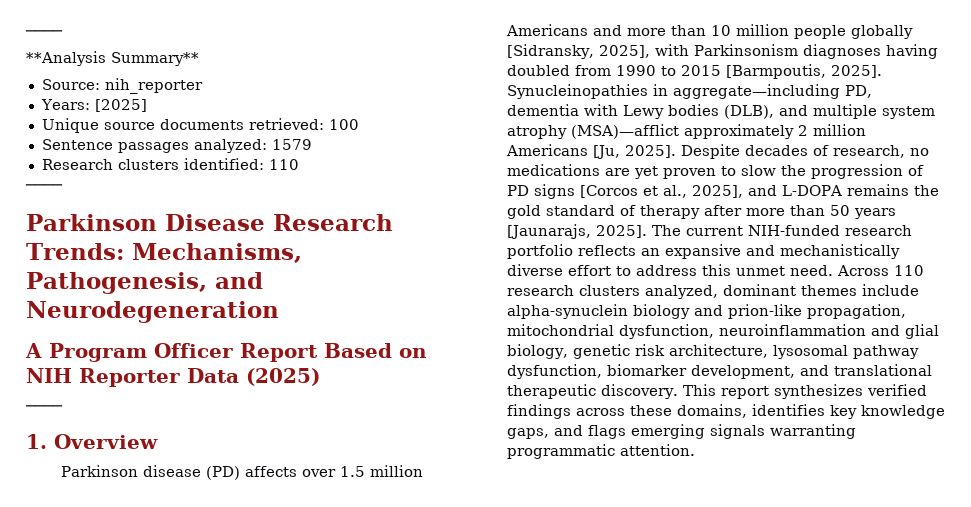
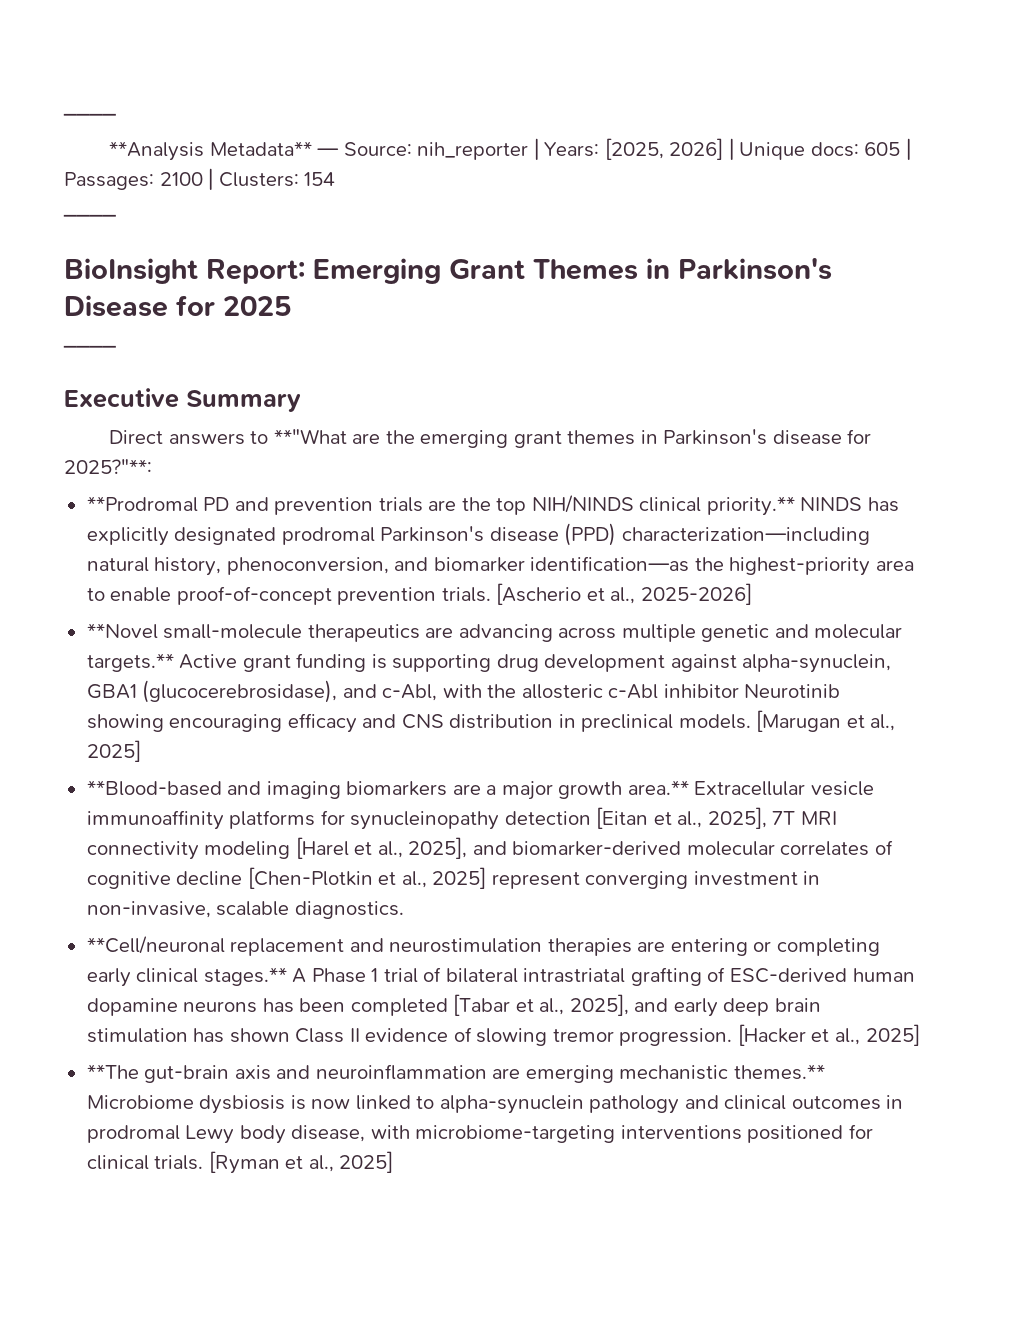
- **Analysis Summary**
- Source: nih_reporter
- Years: [2025]
- Unique source documents retrieved: 100
- Sentence passages analyzed: 1579
- Research clusters identified: 110
+ **Analysis Metadata** — Source: nih_reporter | Years: [2025, 2026] | Unique docs: 605 | Passages: 2100 | Clusters: 154
  ────
- Parkinson Disease Research Trends: Mechanisms, Pathogenesis, and Neurodegeneration
- A Program Officer Report Based on NIH Reporter Data (2025)
+ BioInsight Report: Emerging Grant Themes in Parkinson's Disease for 2025
  ────
- 1. Overview
- Parkinson disease (PD) affects over 1.5 million Americans and more than 10 million people globally [Sidransky, 2025], with Parkinsonism diagnoses having doubled from 1990 to 2015 [Barmpoutis, 2025]. Synucleinopathies in aggregate—including PD, dementia with Lewy bodies (DLB), and multiple system atrophy (MSA)—afflict approximately 2 million Americans [Ju, 2025]. Despite decades of research, no medications are yet proven to slow the progression of PD signs [Corcos et al., 2025], and L-DOPA remains the gold standard of therapy after more than 50 years [Jaunarajs, 2025]. The current NIH-funded research portfolio reflects an expansive and mechanistically diverse effort to address this unmet need. Across 110 research clusters analyzed, dominant themes include alpha-synuclein biology and prion-like propagation, mitochondrial dysfunction, neuroinflammation and glial biology, genetic risk architecture, lysosomal pathway dysfunction, biomarker development, and translational therapeutic discovery. This report synthesizes verified findings across these domains, identifies key knowledge gaps, and flags emerging signals warranting programmatic attention.
+ Executive Summary
+ Direct answers to **"What are the emerging grant themes in Parkinson's disease for 2025?"**:
+ **Prodromal PD and prevention trials are the top NIH/NINDS clinical priority.** NINDS has explicitly designated prodromal Parkinson's disease (PPD) characterization—including natural history, phenoconversion, and biomarker identification—as the highest-priority area to enable proof-of-concept prevention trials. [Ascherio et al., 2025-2026]
+ **Novel small-molecule therapeutics are advancing across multiple genetic and molecular targets.** Active grant funding is supporting drug development against alpha-synuclein, GBA1 (glucocerebrosidase), and c-Abl, with the allosteric c-Abl inhibitor Neurotinib showing encouraging efficacy and CNS distribution in preclinical models. [Marugan et al., 2025]
+ **Blood-based and imaging biomarkers are a major growth area.** Extracellular vesicle immunoaffinity platforms for synucleinopathy detection [Eitan et al., 2025], 7T MRI connectivity modeling [Harel et al., 2025], and biomarker-derived molecular correlates of cognitive decline [Chen-Plotkin et al., 2025] represent converging investment in non-invasive, scalable diagnostics.
+ **Cell/neuronal replacement and neurostimulation therapies are entering or completing early clinical stages.** A Phase 1 trial of bilateral intrastriatal grafting of ESC-derived human dopamine neurons has been completed [Tabar et al., 2025], and early deep brain stimulation has shown Class II evidence of slowing tremor progression. [Hacker et al., 2025]
+ **The gut-brain axis and neuroinflammation are emerging mechanistic themes.** Microbiome dysbiosis is now linked to alpha-synuclein pathology and clinical outcomes in prodromal Lewy body disease, with microbiome-targeting interventions positioned for clinical trials. [Ryman et al., 2025]

